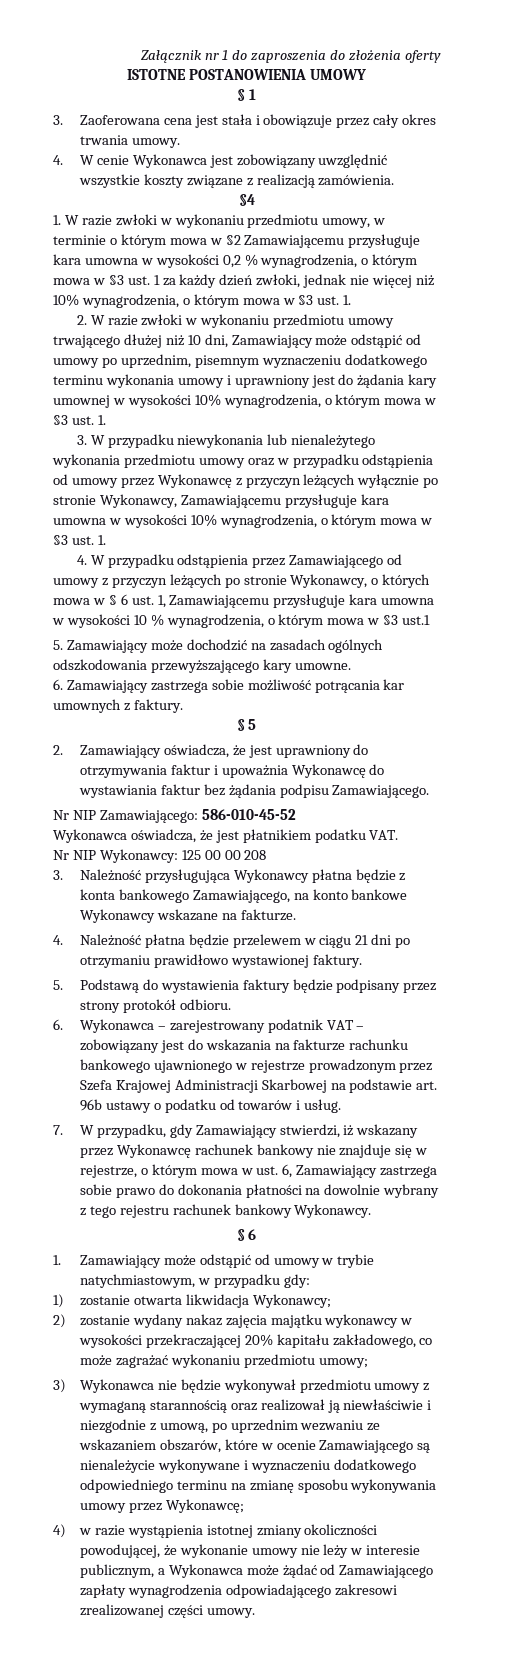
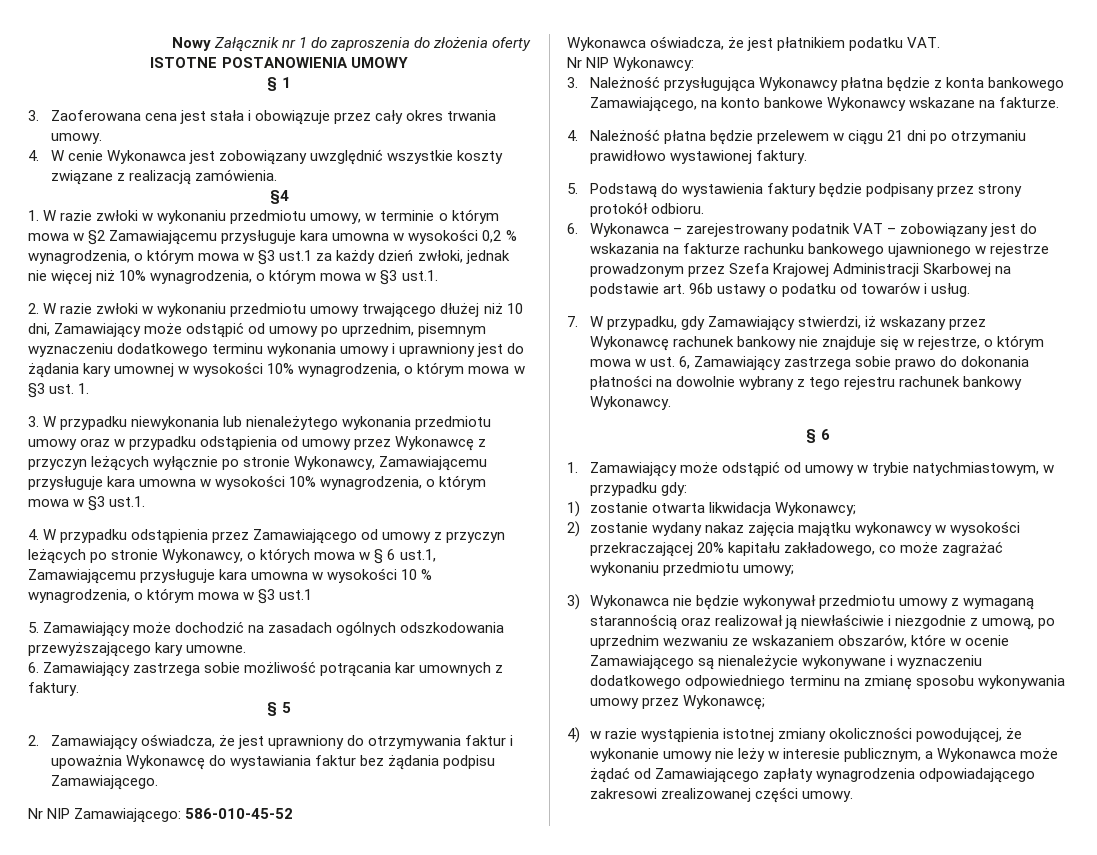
- Załącznik nr 1 do zaproszenia do złożenia oferty
+ Nowy Załącznik nr 1 do zaproszenia do złożenia oferty
- 1. W razie zwłoki w wykonaniu przedmiotu umowy, w terminie o którym mowa w §2 Zamawiającemu przysługuje kara umowna w wysokości 0,2 % wynagrodzenia, o którym mowa w §3 ust. 1 za każdy dzień zwłoki, jednak nie więcej niż 10% wynagrodzenia, o którym mowa w §3 ust. 1.
+ 1. W razie zwłoki w wykonaniu przedmiotu umowy, w terminie o którym mowa w §2 Zamawiającemu przysługuje kara umowna w wysokości 0,2 % wynagrodzenia, o którym mowa w §3 ust.1 za każdy dzień zwłoki, jednak nie więcej niż 10% wynagrodzenia, o którym mowa w §3 ust.1.
- 3. W przypadku niewykonania lub nienależytego wykonania przedmiotu umowy oraz w przypadku odstąpienia od umowy przez Wykonawcę z przyczyn leżących wyłącznie po stronie Wykonawcy, Zamawiającemu przysługuje kara umowna w wysokości 10% wynagrodzenia, o którym mowa w §3 ust. 1.
+ 3. W przypadku niewykonania lub nienależytego wykonania przedmiotu umowy oraz w przypadku odstąpienia od umowy przez Wykonawcę z przyczyn leżących wyłącznie po stronie Wykonawcy, Zamawiającemu przysługuje kara umowna w wysokości 10% wynagrodzenia, o którym mowa w §3 ust.1.
- 4. W przypadku odstąpienia przez Zamawiającego od umowy z przyczyn leżących po stronie Wykonawcy, o których mowa w § 6 ust. 1, Zamawiającemu przysługuje kara umowna w wysokości 10 % wynagrodzenia, o którym mowa w §3 ust.1
+ 4. W przypadku odstąpienia przez Zamawiającego od umowy z przyczyn leżących po stronie Wykonawcy, o których mowa w § 6 ust.1, Zamawiającemu przysługuje kara umowna w wysokości 10 % wynagrodzenia, o którym mowa w §3 ust.1
- Nr NIP Wykonawcy: 125 00 00 208
+ Nr NIP Wykonawcy:

